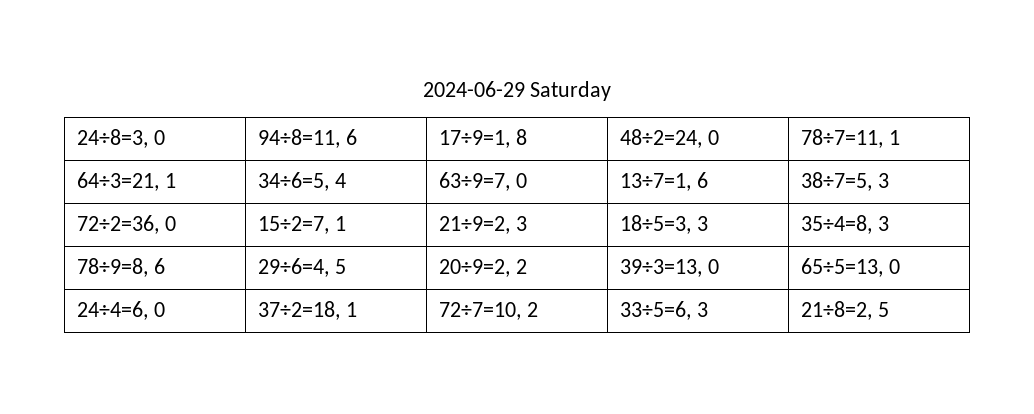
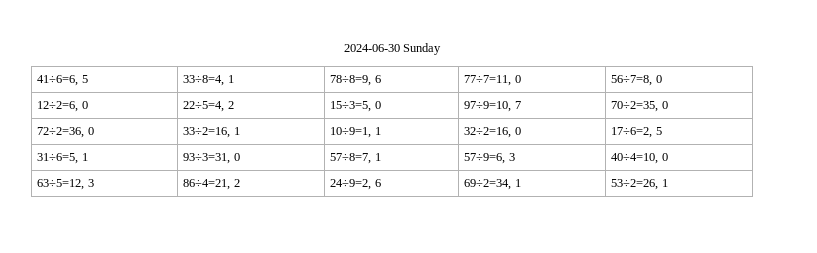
- 2024-06-29 Saturday
- 24÷8=3, 0 | 94÷8=11, 6 | 17÷9=1, 8 | 48÷2=24, 0 | 78÷7=11, 1
- 64÷3=21, 1 | 34÷6=5, 4 | 63÷9=7, 0 | 13÷7=1, 6 | 38÷7=5, 3
+ 2024-06-30 Sunday
+ 41÷6=6, 5 | 33÷8=4, 1 | 78÷8=9, 6 | 77÷7=11, 0 | 56÷7=8, 0
+ 12÷2=6, 0 | 22÷5=4, 2 | 15÷3=5, 0 | 97÷9=10, 7 | 70÷2=35, 0
- 72÷2=36, 0 | 15÷2=7, 1 | 21÷9=2, 3 | 18÷5=3, 3 | 35÷4=8, 3
- 78÷9=8, 6 | 29÷6=4, 5 | 20÷9=2, 2 | 39÷3=13, 0 | 65÷5=13, 0
- 24÷4=6, 0 | 37÷2=18, 1 | 72÷7=10, 2 | 33÷5=6, 3 | 21÷8=2, 5
+ 72÷2=36, 0 | 33÷2=16, 1 | 10÷9=1, 1 | 32÷2=16, 0 | 17÷6=2, 5
+ 31÷6=5, 1 | 93÷3=31, 0 | 57÷8=7, 1 | 57÷9=6, 3 | 40÷4=10, 0
+ 63÷5=12, 3 | 86÷4=21, 2 | 24÷9=2, 6 | 69÷2=34, 1 | 53÷2=26, 1

